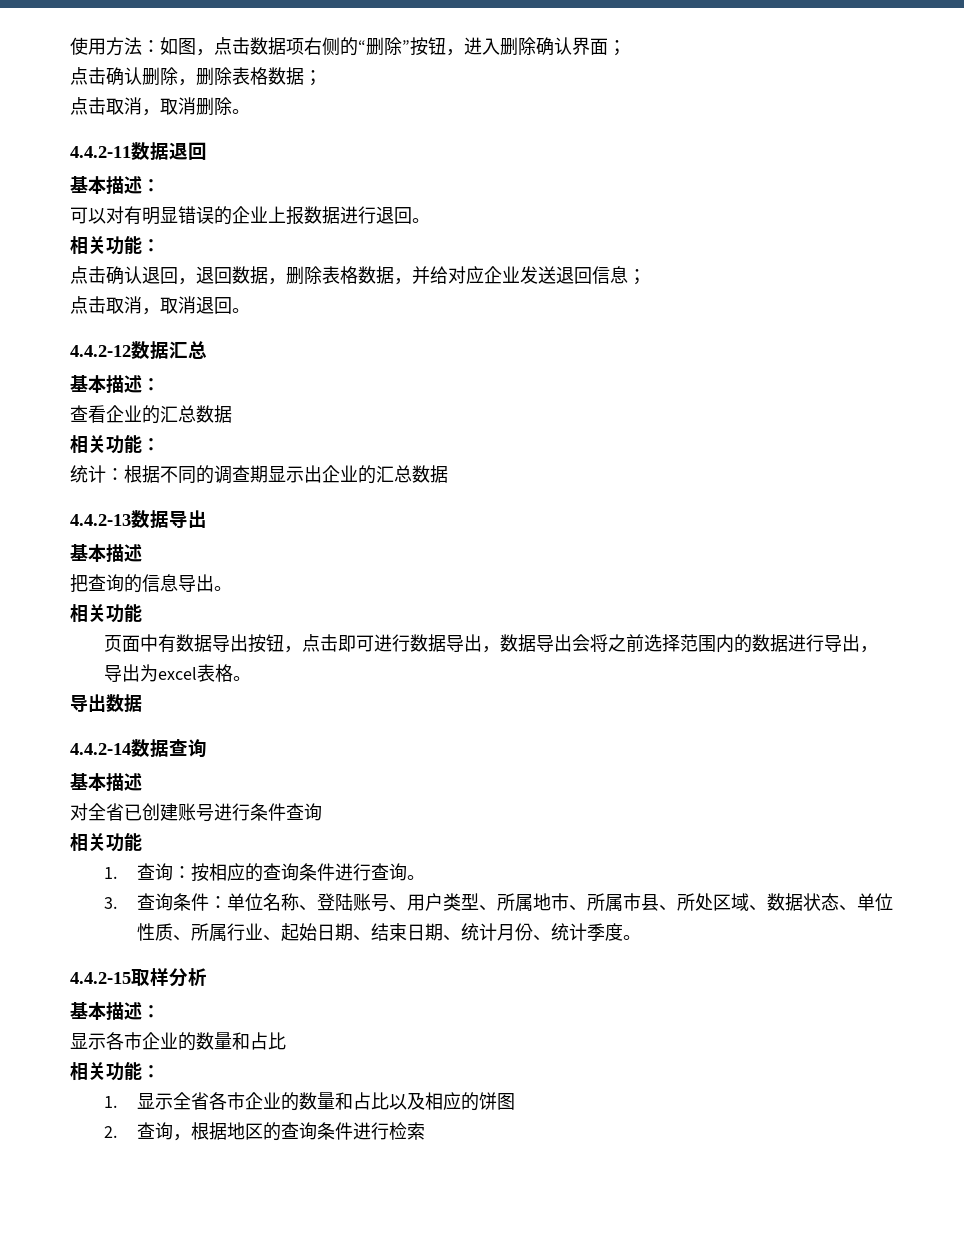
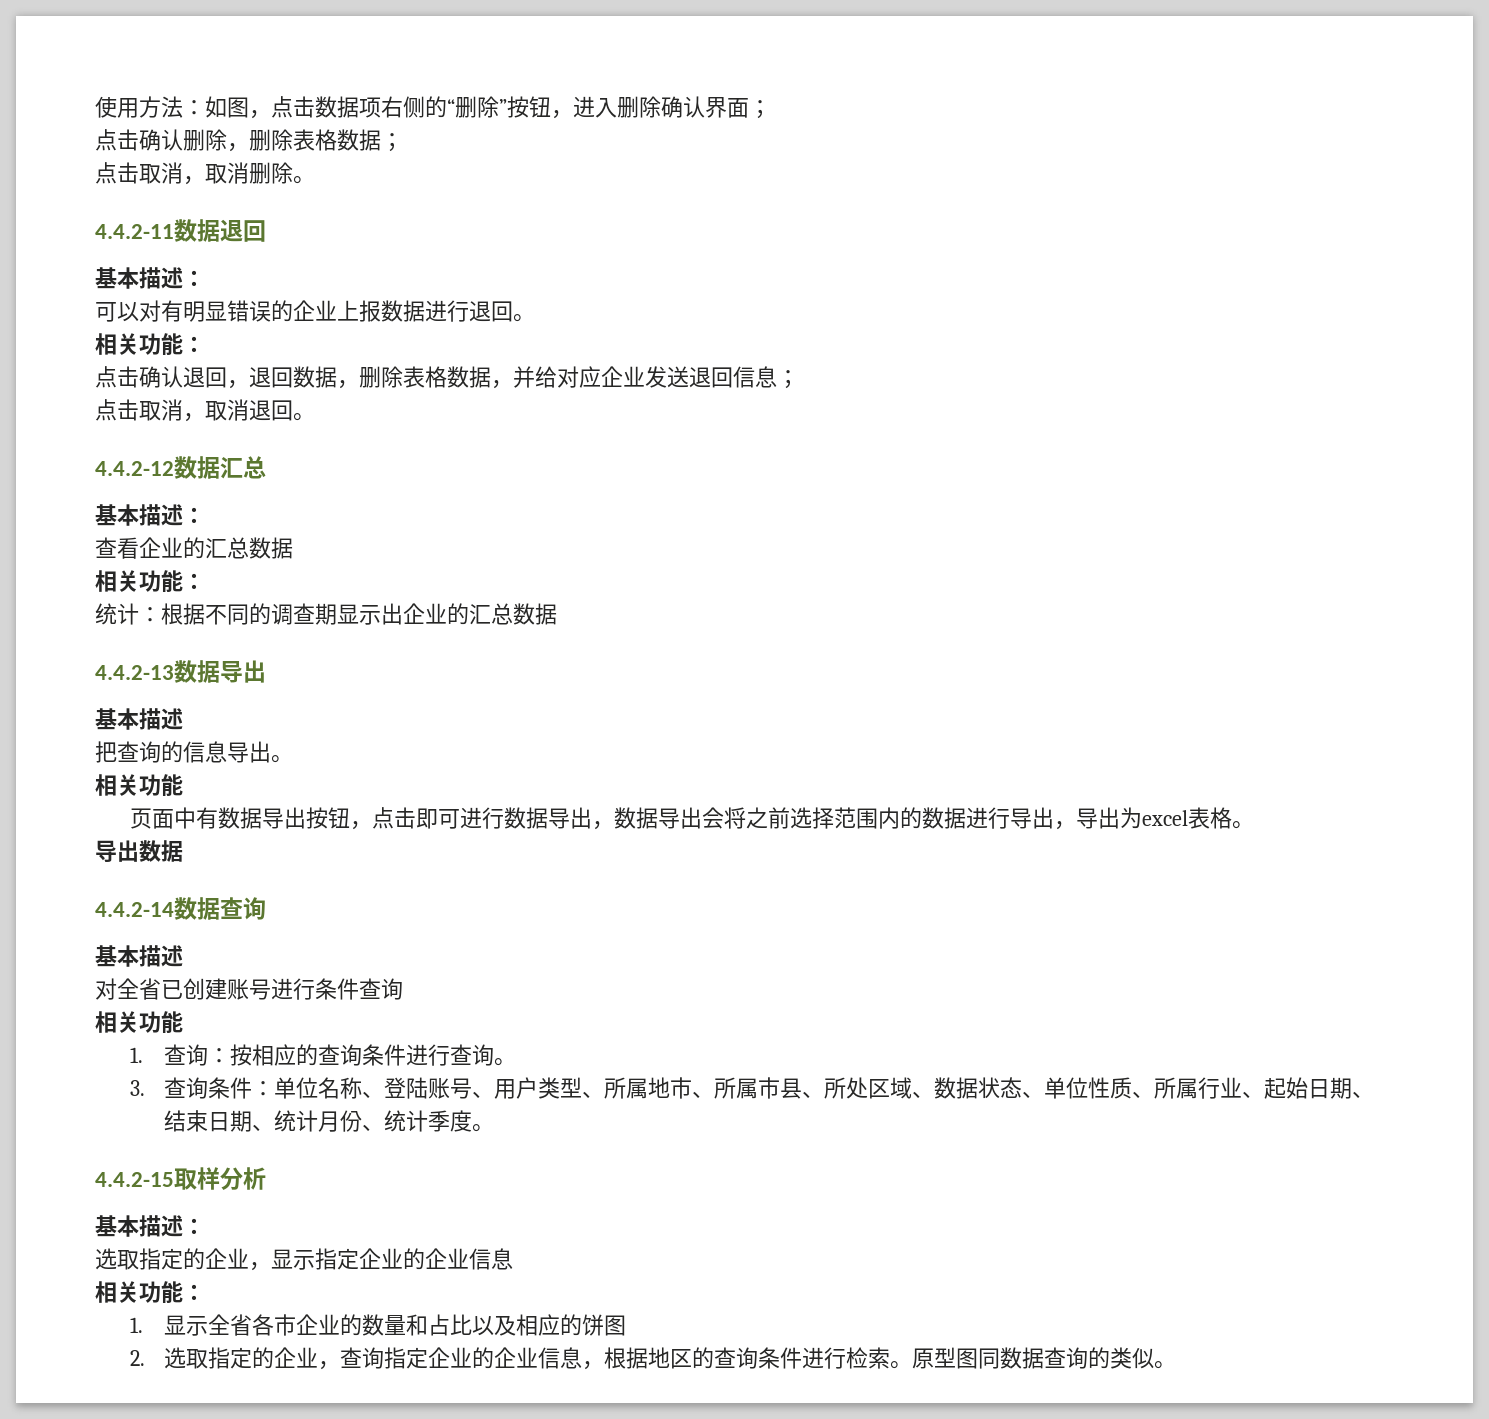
- 显示各市企业的数量和占比
+ 选取指定的企业，显示指定企业的企业信息
- 2.查询，根据地区的查询条件进行检索
+ 2.选取指定的企业，查询指定企业的企业信息，根据地区的查询条件进行检索。原型图同数据查询的类似。

